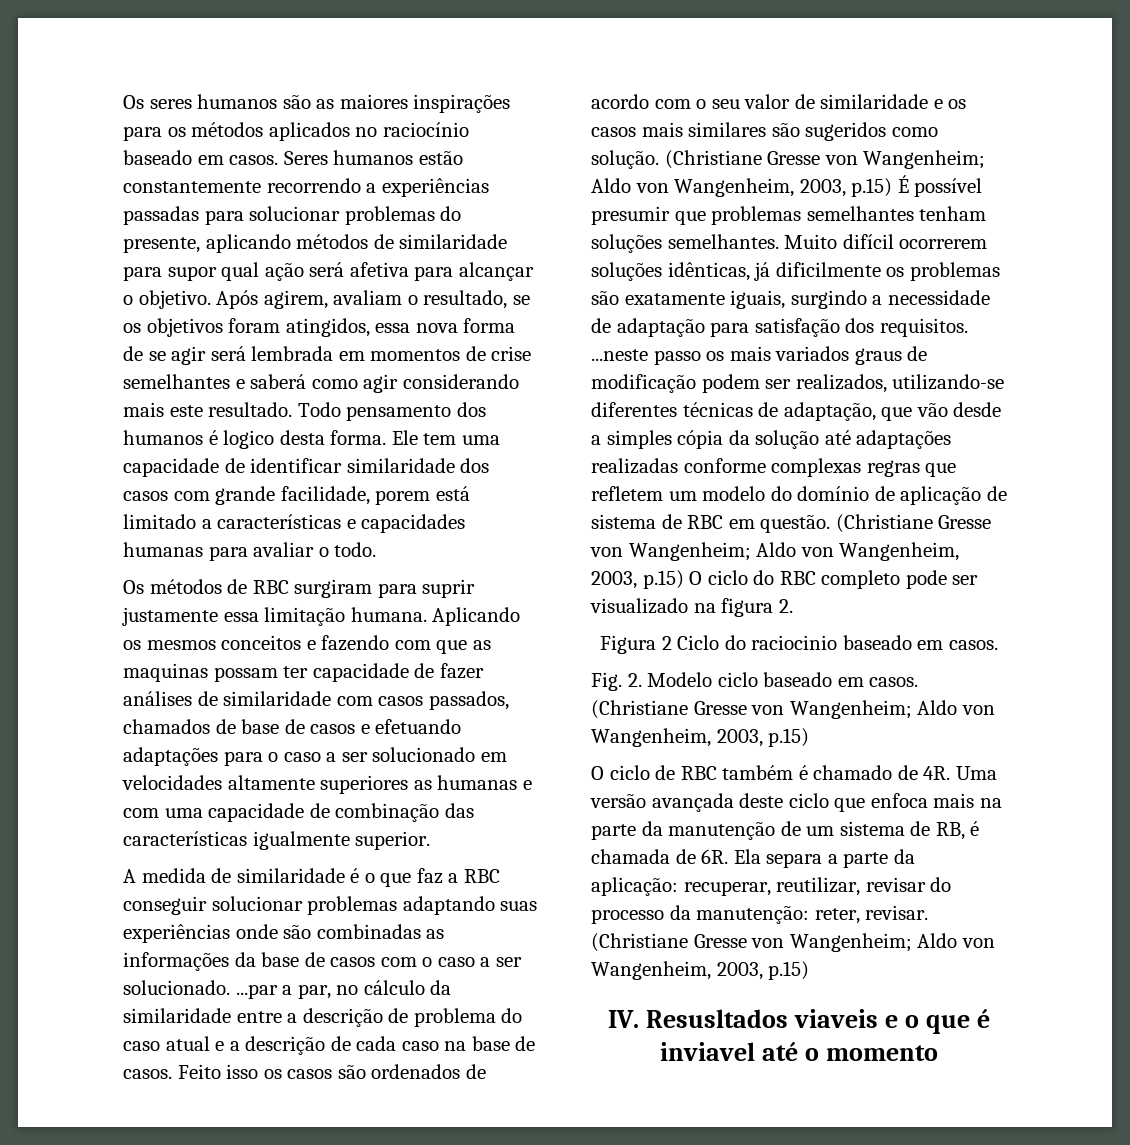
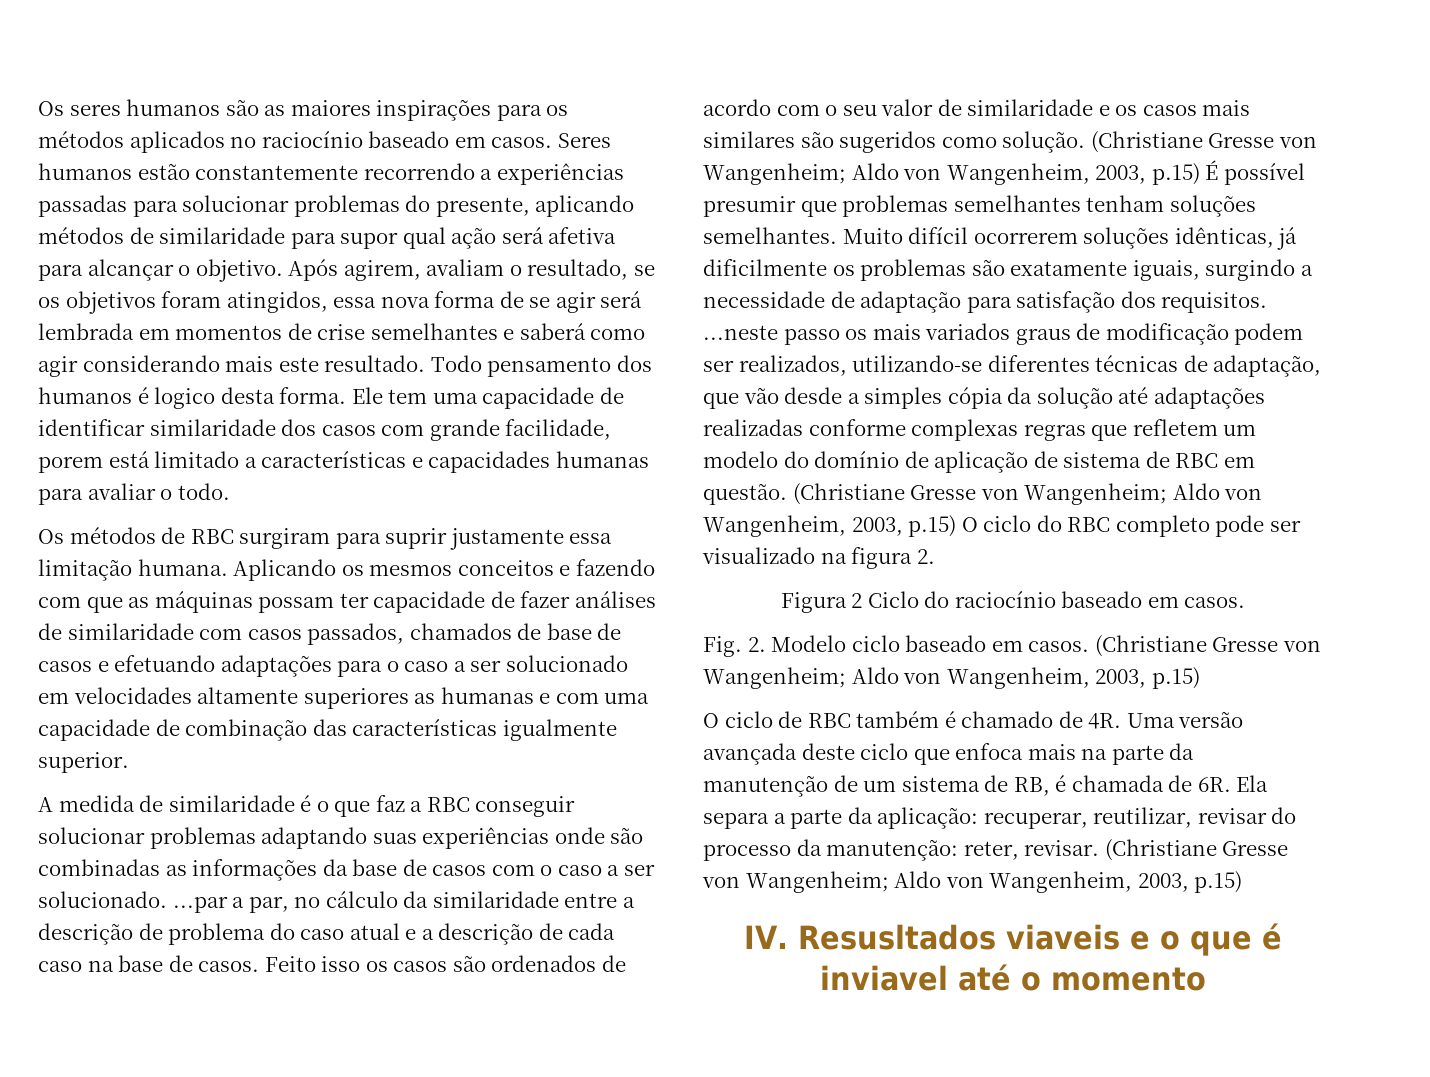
- Aplicando os mesmos conceitos e fazendo com que as maquinas possam ter capacidade de fazer análises de similaridade com casos passados, chamados de base de casos e efetuando adaptações para o caso a ser solucionado em velocidades altamente superiores as humanas e com uma capacidade de combinação das características igualmente superior.
+ Aplicando os mesmos conceitos e fazendo com que as máquinas possam ter capacidade de fazer análises de similaridade com casos passados, chamados de base de casos e efetuando adaptações para o caso a ser solucionado em velocidades altamente superiores as humanas e com uma capacidade de combinação das características igualmente superior.
- Figura 2 Ciclo do raciocinio baseado em casos.
+ Figura 2 Ciclo do raciocínio baseado em casos.

